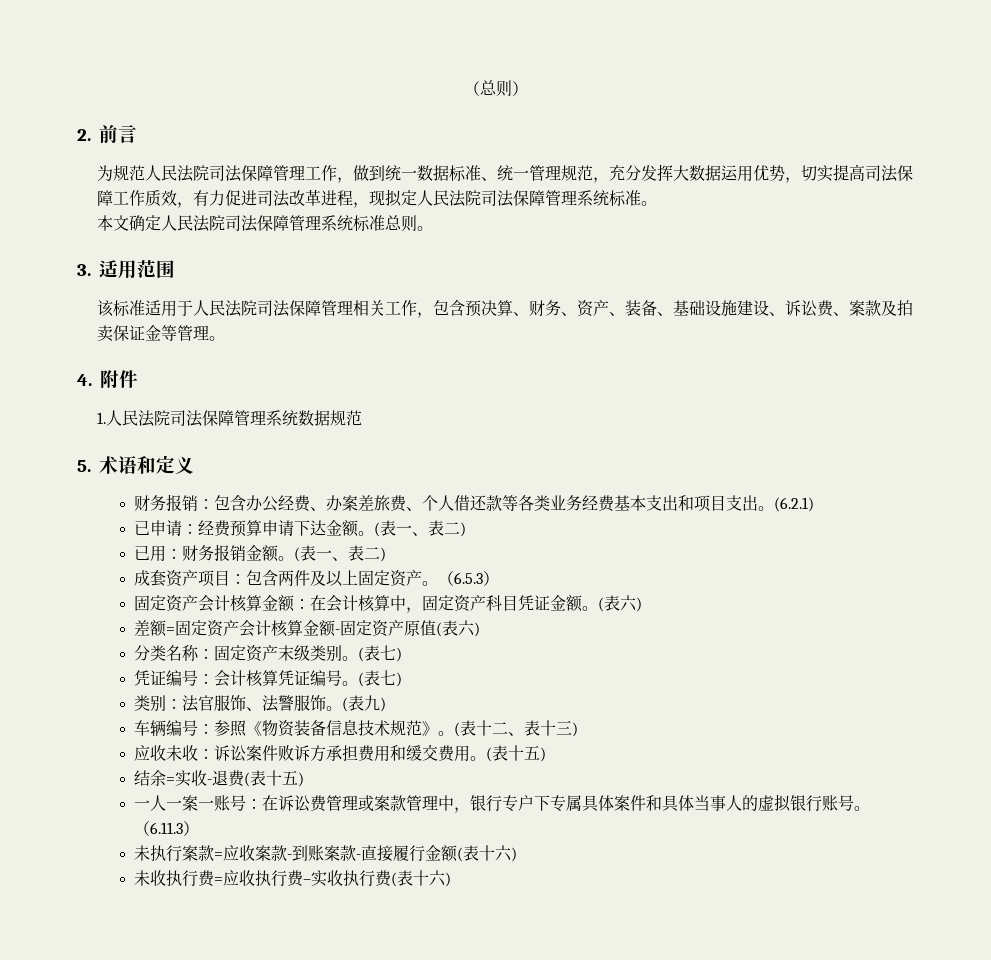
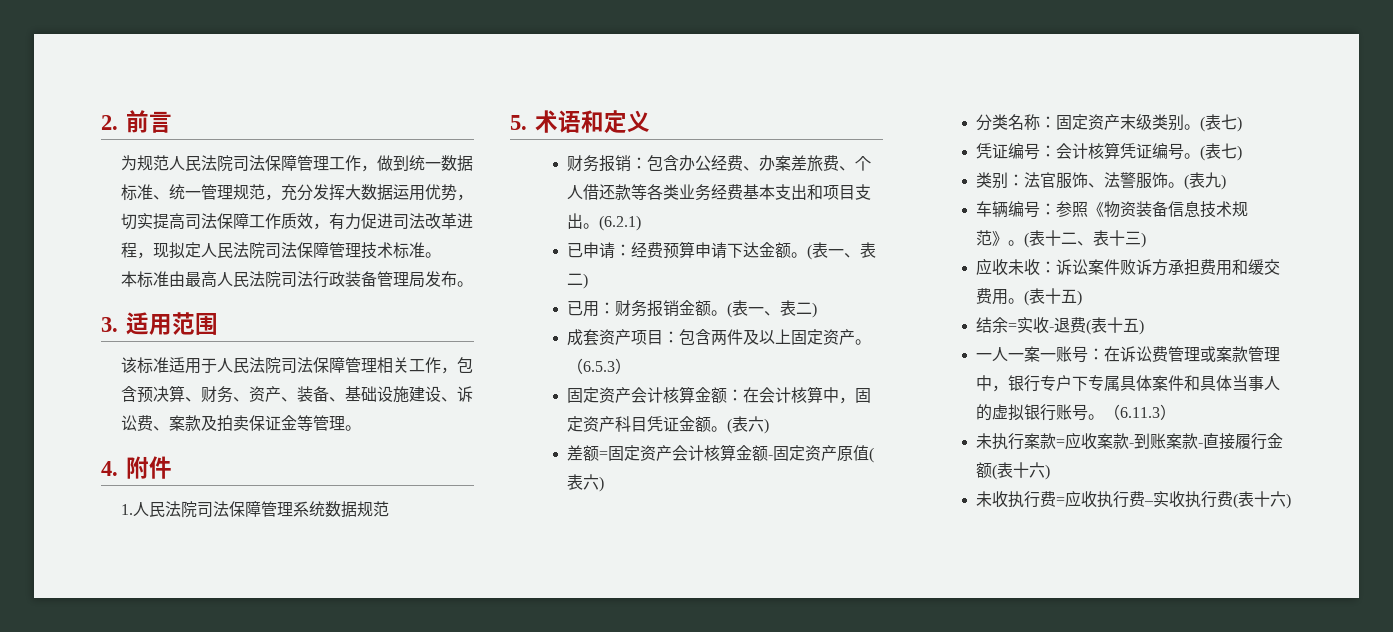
- （总则）
- 为规范人民法院司法保障管理工作，做到统一数据标准、统一管理规范，充分发挥大数据运用优势，切实提高司法保障工作质效，有力促进司法改革进程，现拟定人民法院司法保障管理系统标准。
+ 为规范人民法院司法保障管理工作，做到统一数据标准、统一管理规范，充分发挥大数据运用优势，切实提高司法保障工作质效，有力促进司法改革进程，现拟定人民法院司法保障管理技术标准。
- 本文确定人民法院司法保障管理系统标准总则。
+ 本标准由最高人民法院司法行政装备管理局发布。

